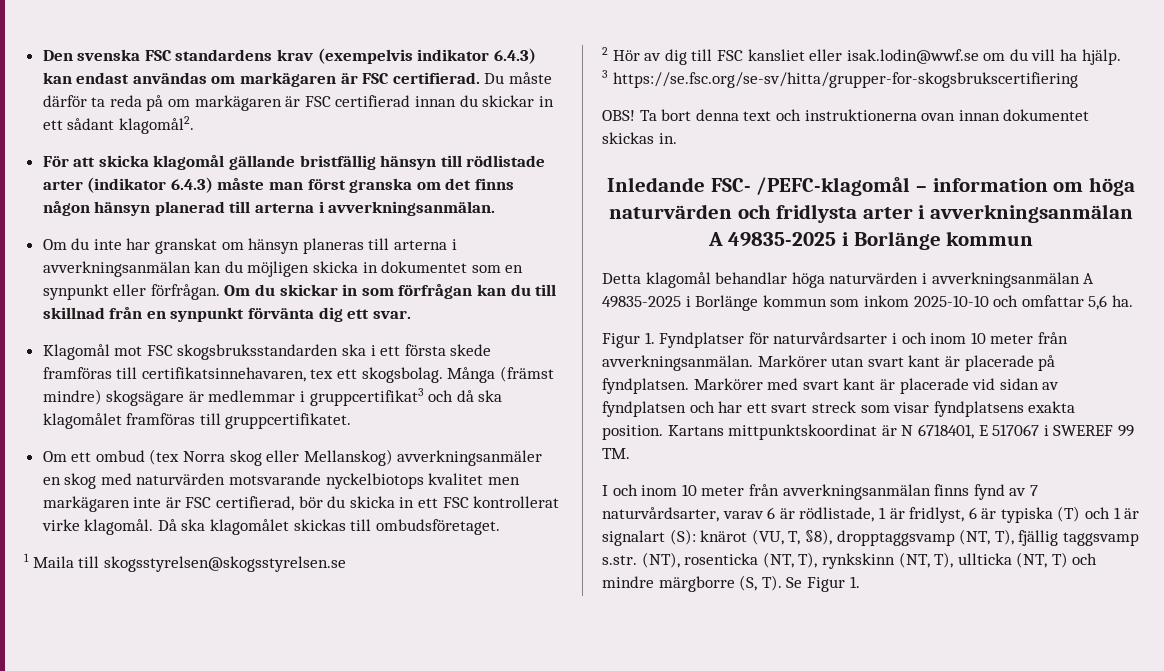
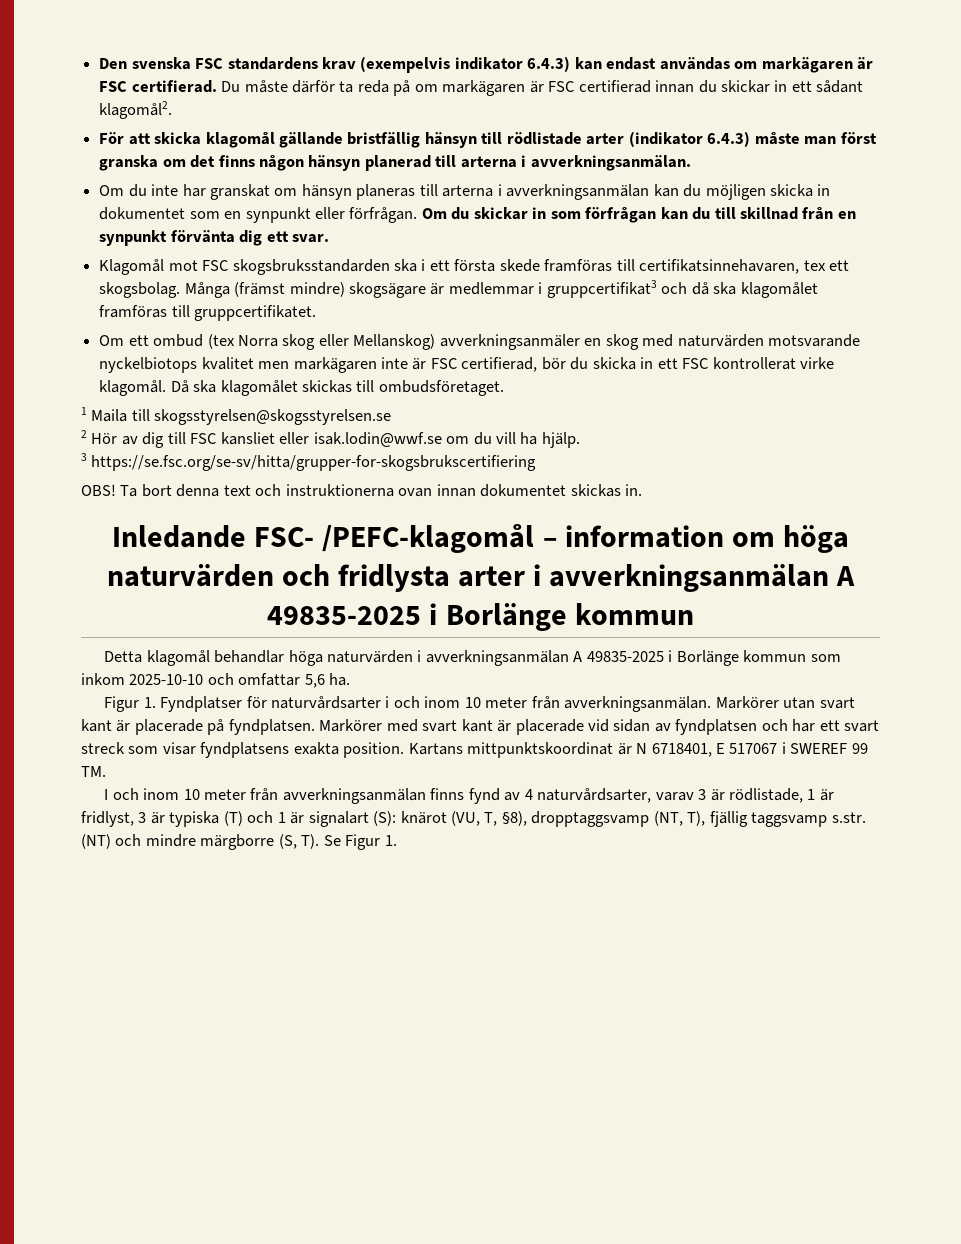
- I och inom 10 meter från avverkningsanmälan finns fynd av 7 naturvårdsarter, varav 6 är rödlistade, 1 är fridlyst, 6 är typiska (T) och 1 är signalart (S): knärot (VU, T, §8), dropptaggsvamp (NT, T), fjällig taggsvamp s.str. (NT), rosenticka (NT, T), rynkskinn (NT, T), ullticka (NT, T) och mindre märgborre (S, T). Se Figur 1.
+ I och inom 10 meter från avverkningsanmälan finns fynd av 4 naturvårdsarter, varav 3 är rödlistade, 1 är fridlyst, 3 är typiska (T) och 1 är signalart (S): knärot (VU, T, §8), dropptaggsvamp (NT, T), fjällig taggsvamp s.str. (NT) och mindre märgborre (S, T). Se Figur 1.

